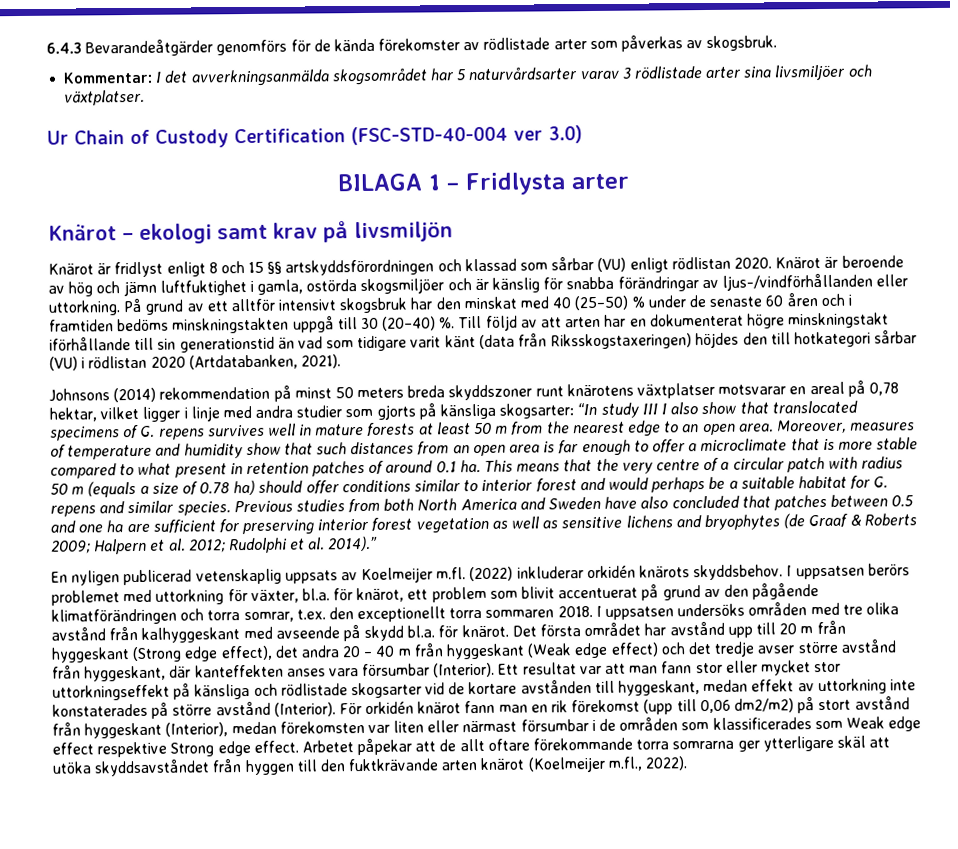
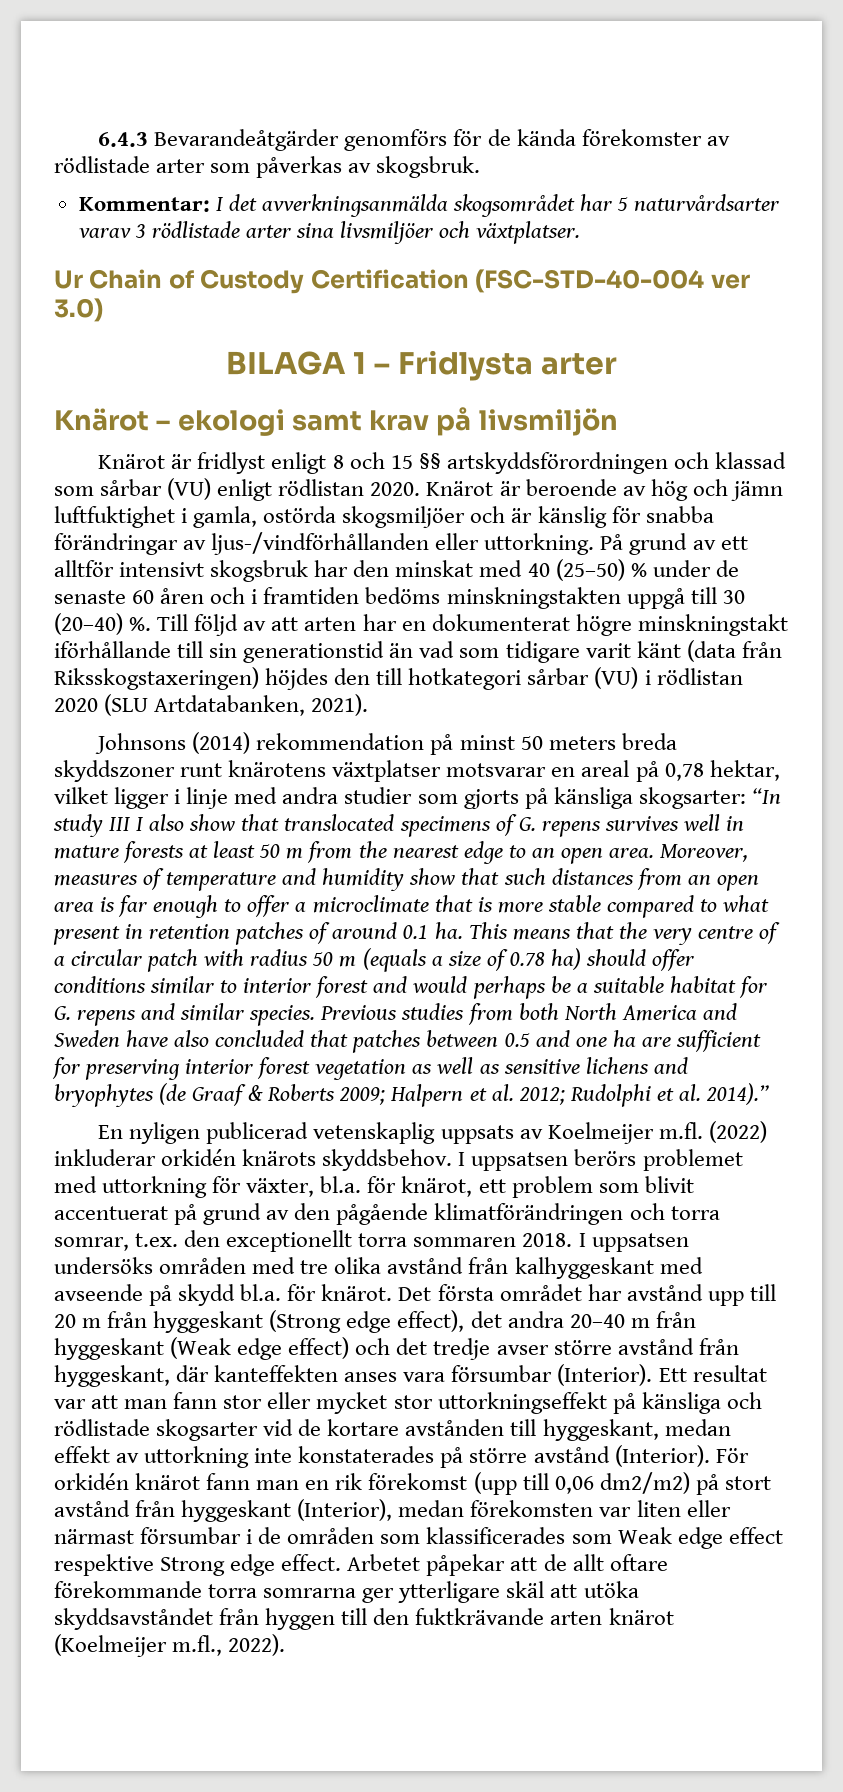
- Till följd av att arten har en dokumenterat högre minskningstakt iförhållande till sin generationstid än vad som tidigare varit känt (data från Riksskogstaxeringen) höjdes den till hotkategori sårbar (VU) i rödlistan 2020 (Artdatabanken, 2021).
+ Till följd av att arten har en dokumenterat högre minskningstakt iförhållande till sin generationstid än vad som tidigare varit känt (data från Riksskogstaxeringen) höjdes den till hotkategori sårbar (VU) i rödlistan 2020 (SLU Artdatabanken, 2021).
- Det första området har avstånd upp till 20 m från hyggeskant (Strong edge effect), det andra 20 – 40 m från hyggeskant (Weak edge effect) och det tredje avser större avstånd från hyggeskant, där kanteffekten anses vara försumbar (Interior).
+ Det första området har avstånd upp till 20 m från hyggeskant (Strong edge effect), det andra 20–40 m från hyggeskant (Weak edge effect) och det tredje avser större avstånd från hyggeskant, där kanteffekten anses vara försumbar (Interior).

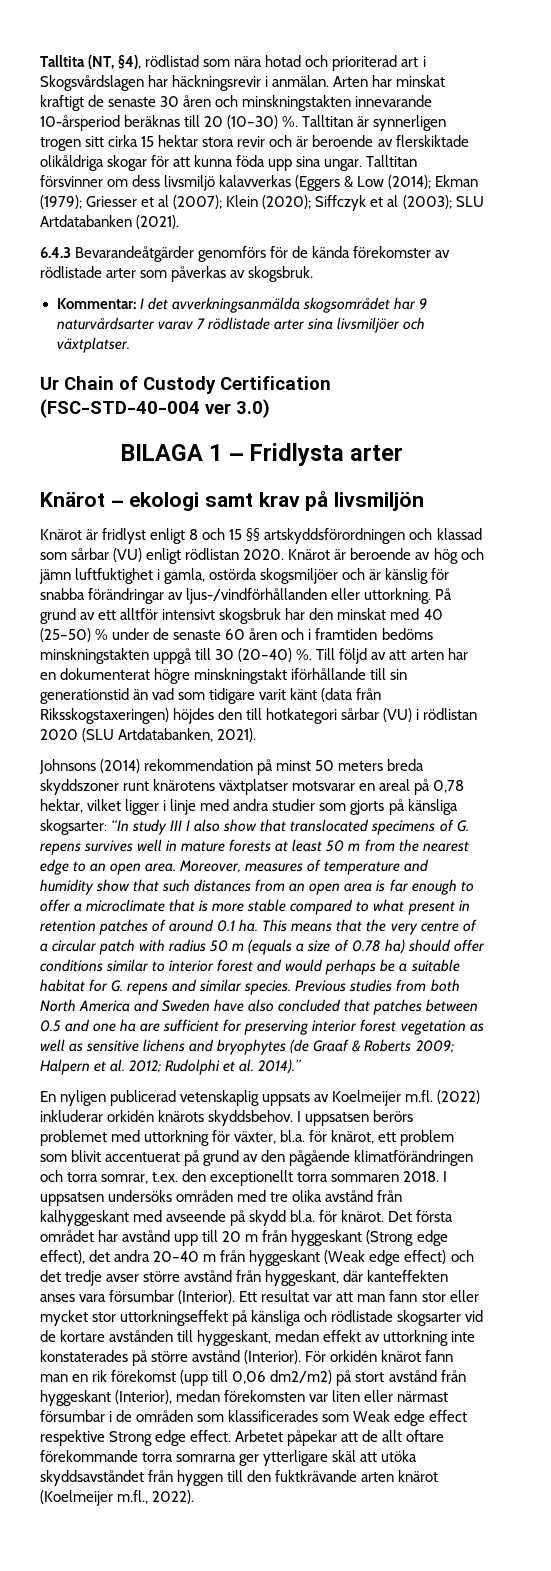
+ Talltita (NT, §4), rödlistad som nära hotad och prioriterad art i Skogsvårdslagen har häckningsrevir i anmälan. Arten har minskat kraftigt de senaste 30 åren och minskningstakten innevarande 10-årsperiod beräknas till 20 (10–30) %. Talltitan är synnerligen trogen sitt cirka 15 hektar stora revir och är beroende av flerskiktade olikåldriga skogar för att kunna föda upp sina ungar. Talltitan försvinner om dess livsmiljö kalavverkas (Eggers & Low (2014); Ekman (1979); Griesser et al (2007); Klein (2020); Siffczyk et al (2003); SLU Artdatabanken (2021).
- Kommentar: I det avverkningsanmälda skogsområdet har 5 naturvårdsarter varav 3 rödlistade arter sina livsmiljöer och växtplatser.
+ Kommentar: I det avverkningsanmälda skogsområdet har 9 naturvårdsarter varav 7 rödlistade arter sina livsmiljöer och växtplatser.

